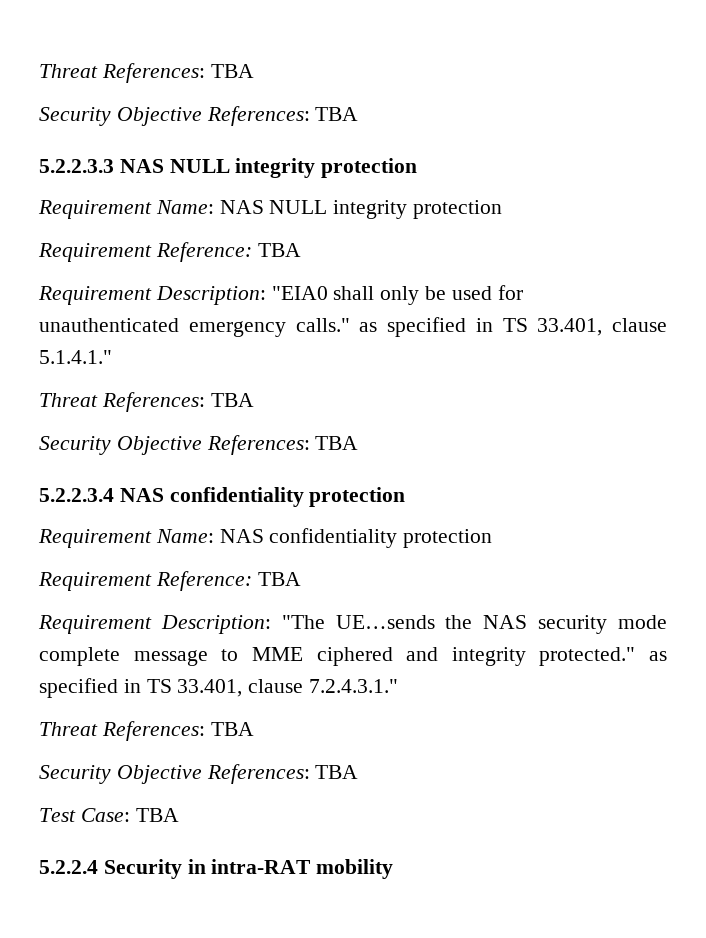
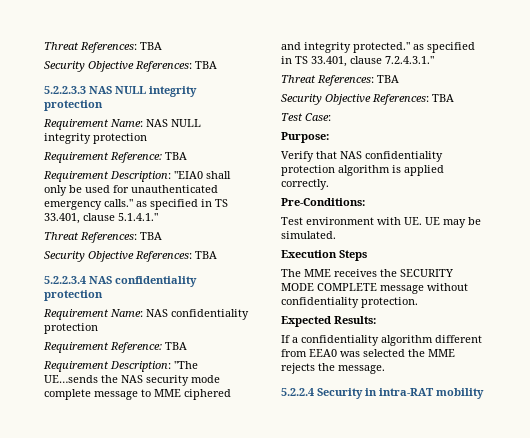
- Test Case: TBA
+ Test Case:
+ Purpose:
+ Verify that NAS confidentiality protection algorithm is applied correctly.
+ Pre-Conditions:
+ Test environment with UE. UE may be simulated.
+ Execution Steps
+ The MME receives the SECURITY MODE COMPLETE message without confidentiality protection.
+ Expected Results:
+ If a confidentiality algorithm different from EEA0 was selected the MME rejects the message.

